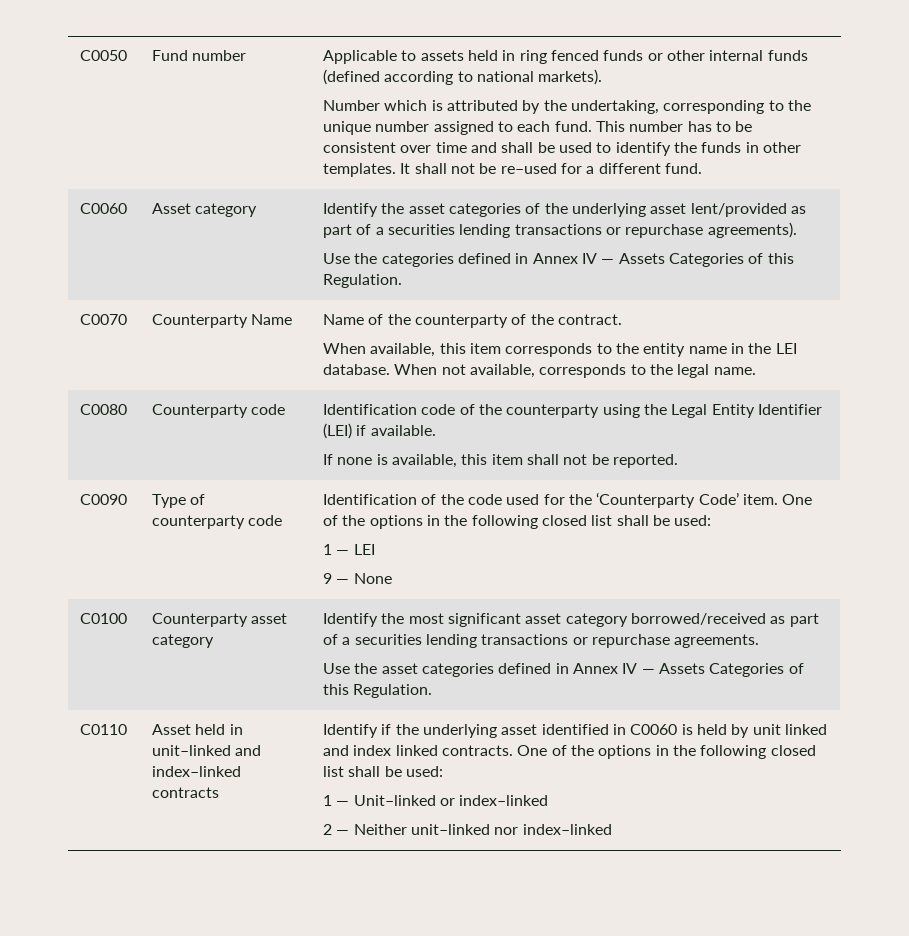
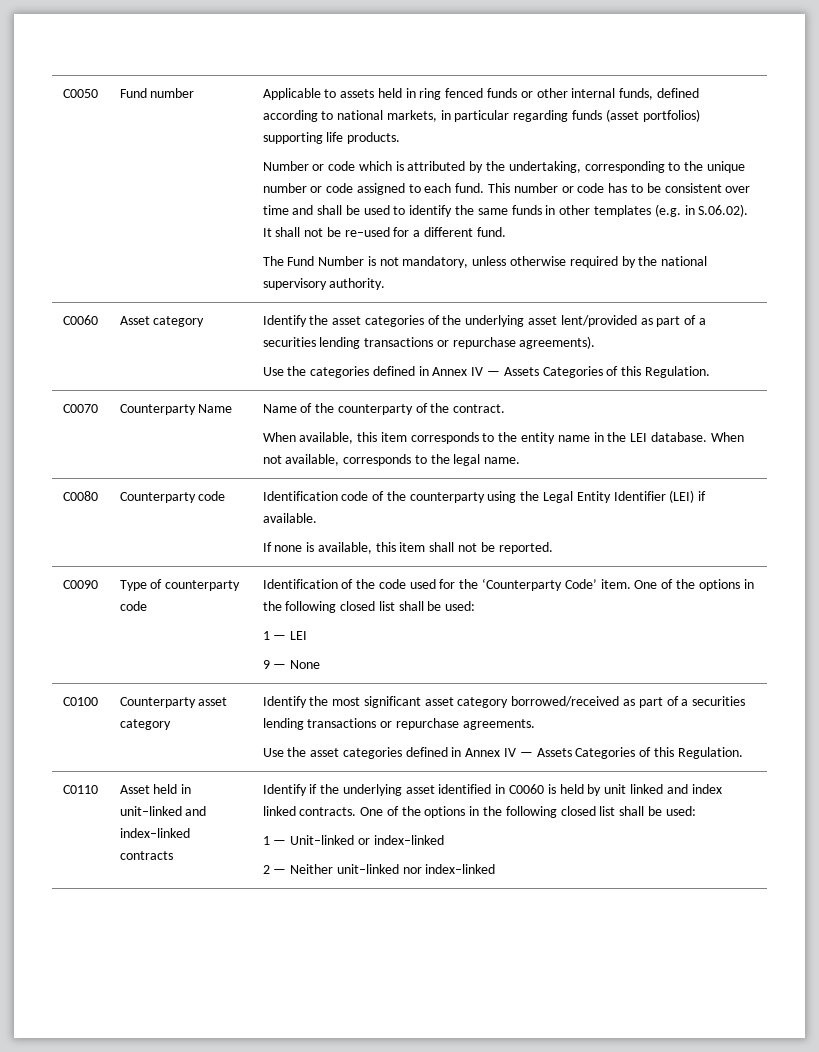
- Applicable to assets held in ring fenced funds or other internal funds (defined according to national markets).
- Number which is attributed by the undertaking, corresponding to the unique number assigned to each fund.
+ Applicable to assets held in ring fenced funds or other internal funds, defined according to national markets, in particular regarding funds (asset portfolios) supporting life products.
+ Number or code which is attributed by the undertaking, corresponding to the unique number or code assigned to each fund.
- This number has to be consistent over time and shall be used to identify the funds in other templates. It shall not be re–used for a different fund.
+ This number or code has to be consistent over time and shall be used to identify the same funds in other templates (e.g. in S.06.02). It shall not be re–used for a different fund.
+ The Fund Number is not mandatory, unless otherwise required by the national supervisory authority.

